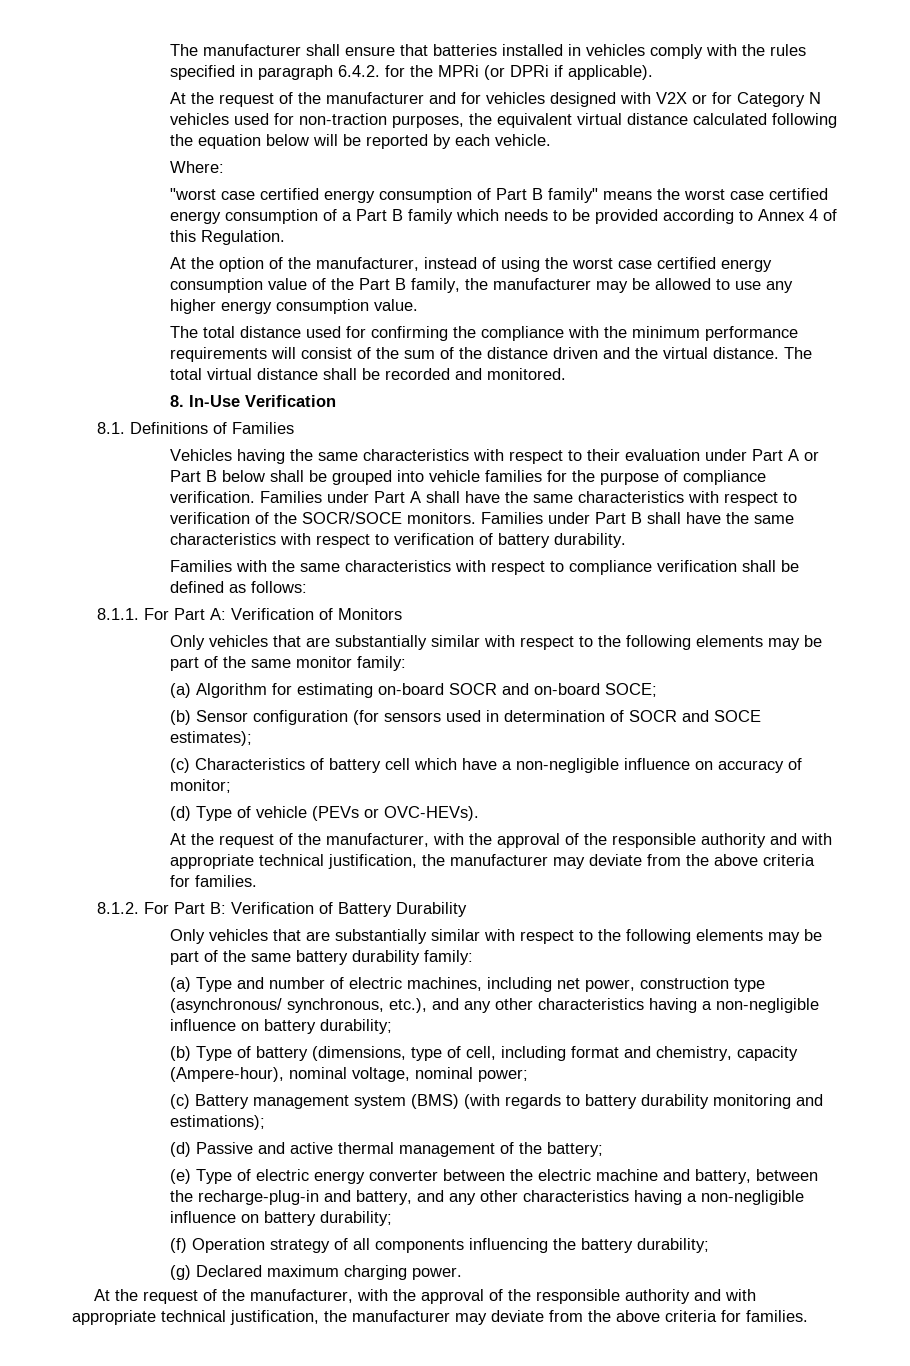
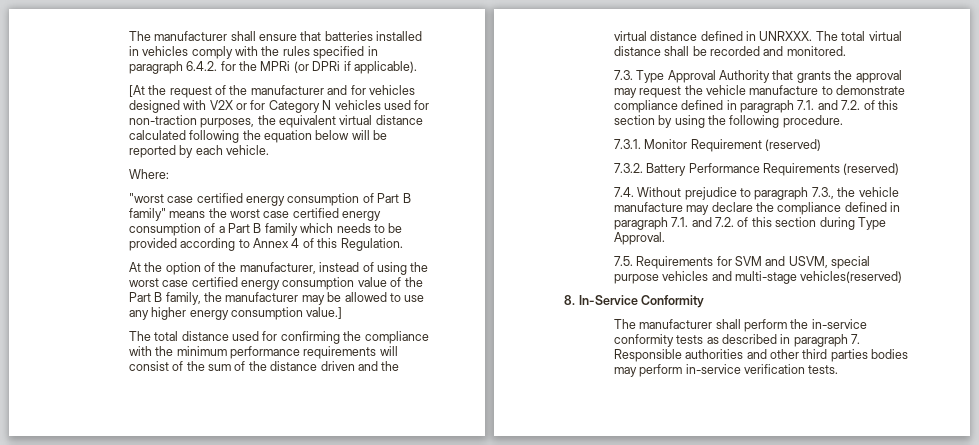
- At the request of the manufacturer and for vehicles designed with V2X or for Category N vehicles used for non-traction purposes, the equivalent virtual distance calculated following the equation below will be reported by each vehicle.
+ [At the request of the manufacturer and for vehicles designed with V2X or for Category N vehicles used for non-traction purposes, the equivalent virtual distance calculated following the equation below will be reported by each vehicle.
- At the option of the manufacturer, instead of using the worst case certified energy consumption value of the Part B family, the manufacturer may be allowed to use any higher energy consumption value.
+ At the option of the manufacturer, instead of using the worst case certified energy consumption value of the Part B family, the manufacturer may be allowed to use any higher energy consumption value.]
- The total distance used for confirming the compliance with the minimum performance requirements will consist of the sum of the distance driven and the virtual distance.
+ The total distance used for confirming the compliance with the minimum performance requirements will consist of the sum of the distance driven and the virtual distance defined in UNRXXX.
- 8. In-Use Verification
- 8.1. Definitions of Families
- Vehicles having the same characteristics with respect to their evaluation under Part A or Part B below shall be grouped into vehicle families for the purpose of compliance verification. Families under Part A shall have the same characteristics with respect to verification of the SOCR/SOCE monitors. Families under Part B shall have the same characteristics with respect to verification of battery durability.
- Families with the same characteristics with respect to compliance verification shall be defined as follows:
- 8.1.1. For Part A: Verification of Monitors
- Only vehicles that are substantially similar with respect to the following elements may be part of the same monitor family:
- (a) Algorithm for estimating on-board SOCR and on-board SOCE;
- (b) Sensor configuration (for sensors used in determination of SOCR and SOCE estimates);
- (c) Characteristics of battery cell which have a non-negligible influence on accuracy of monitor;
- (d) Type of vehicle (PEVs or OVC-HEVs).
- At the request of the manufacturer, with the approval of the responsible authority and with appropriate technical justification, the manufacturer may deviate from the above criteria for families.
- 8.1.2. For Part B: Verification of Battery Durability
- Only vehicles that are substantially similar with respect to the following elements may be part of the same battery durability family:
- (a) Type and number of electric machines, including net power, construction type (asynchronous/ synchronous, etc.), and any other characteristics having a non-negligible influence on battery durability;
- (b) Type of battery (dimensions, type of cell, including format and chemistry, capacity (Ampere-hour), nominal voltage, nominal power;
- (c) Battery management system (BMS) (with regards to battery durability monitoring and estimations);
- (d) Passive and active thermal management of the battery;
- (e) Type of electric energy converter between the electric machine and battery, between the recharge-plug-in and battery, and any other characteristics having a non-negligible influence on battery durability;
- (f) Operation strategy of all components influencing the battery durability;
- (g) Declared maximum charging power.
- At the request of the manufacturer, with the approval of the responsible authority and with appropriate technical justification, the manufacturer may deviate from the above criteria for families.
+ 7.3. Type Approval Authority that grants the approval may request the vehicle manufacture to demonstrate compliance defined in paragraph 7.1. and 7.2. of this section by using the following procedure.
+ 7.3.1. Monitor Requirement (reserved)
+ 7.3.2. Battery Performance Requirements (reserved)
+ 7.4. Without prejudice to paragraph 7.3., the vehicle manufacture may declare the compliance defined in paragraph 7.1. and 7.2. of this section during Type Approval.
+ 7.5. Requirements for SVM and USVM, special purpose vehicles and multi-stage vehicles(reserved)
+ 8. In-Service Conformity
+ The manufacturer shall perform the in-service conformity tests as described in paragraph 7. Responsible authorities and other third parties bodies may perform in-service verification tests.

